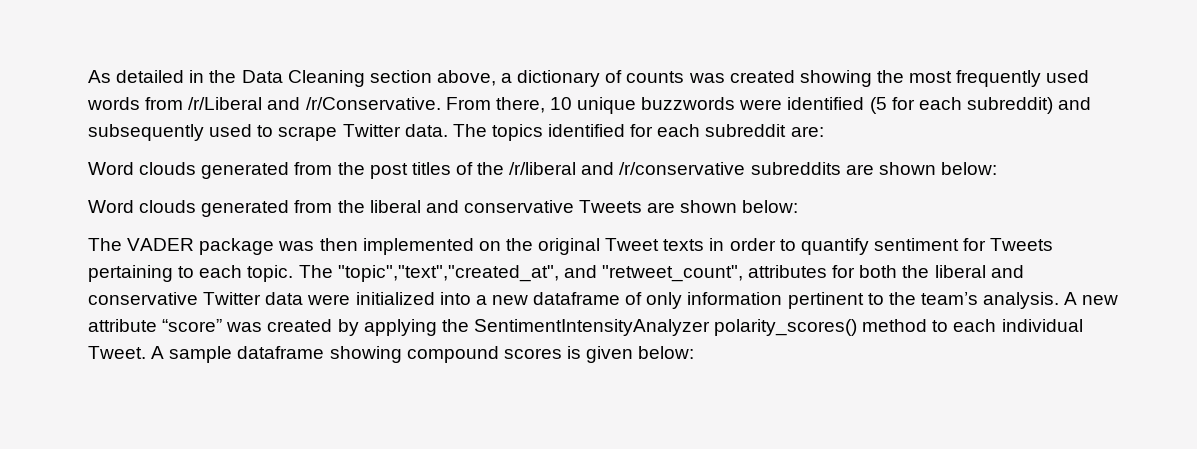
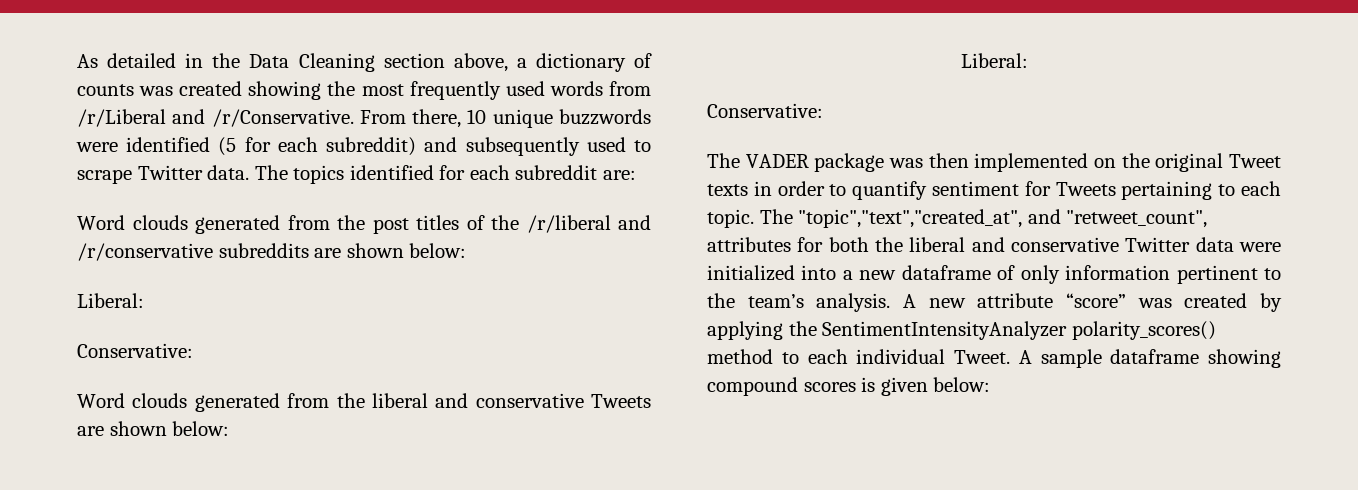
  Word clouds generated from the post titles of the /r/liberal and /r/conservative subreddits are shown below:
+ Liberal:
+ Conservative:
  Word clouds generated from the liberal and conservative Tweets are shown below:
+ Liberal:
+ Conservative:

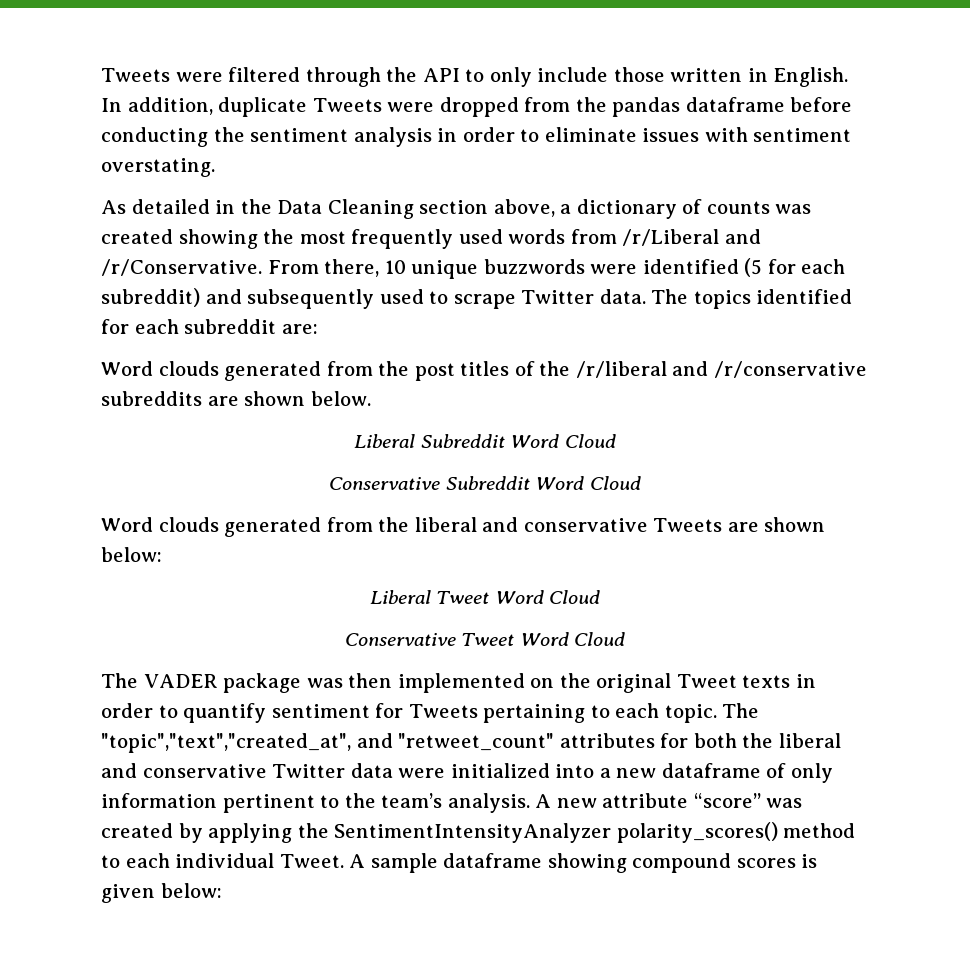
+ Tweets were filtered through the API to only include those written in English. In addition, duplicate Tweets were dropped from the pandas dataframe before conducting the sentiment analysis in order to eliminate issues with sentiment overstating.
- Word clouds generated from the post titles of the /r/liberal and /r/conservative subreddits are shown below:
- Liberal:
- Conservative:
+ Word clouds generated from the post titles of the /r/liberal and /r/conservative subreddits are shown below.
+ Liberal Subreddit Word Cloud
+ Conservative Subreddit Word Cloud
  Word clouds generated from the liberal and conservative Tweets are shown below:
- Liberal:
- Conservative:
+ Liberal Tweet Word Cloud
+ Conservative Tweet Word Cloud
- The "topic","text","created_at", and "retweet_count", attributes for both the liberal and conservative Twitter data were initialized into a new dataframe of only information pertinent to the team’s analysis.
+ The "topic","text","created_at", and "retweet_count" attributes for both the liberal and conservative Twitter data were initialized into a new dataframe of only information pertinent to the team’s analysis.

